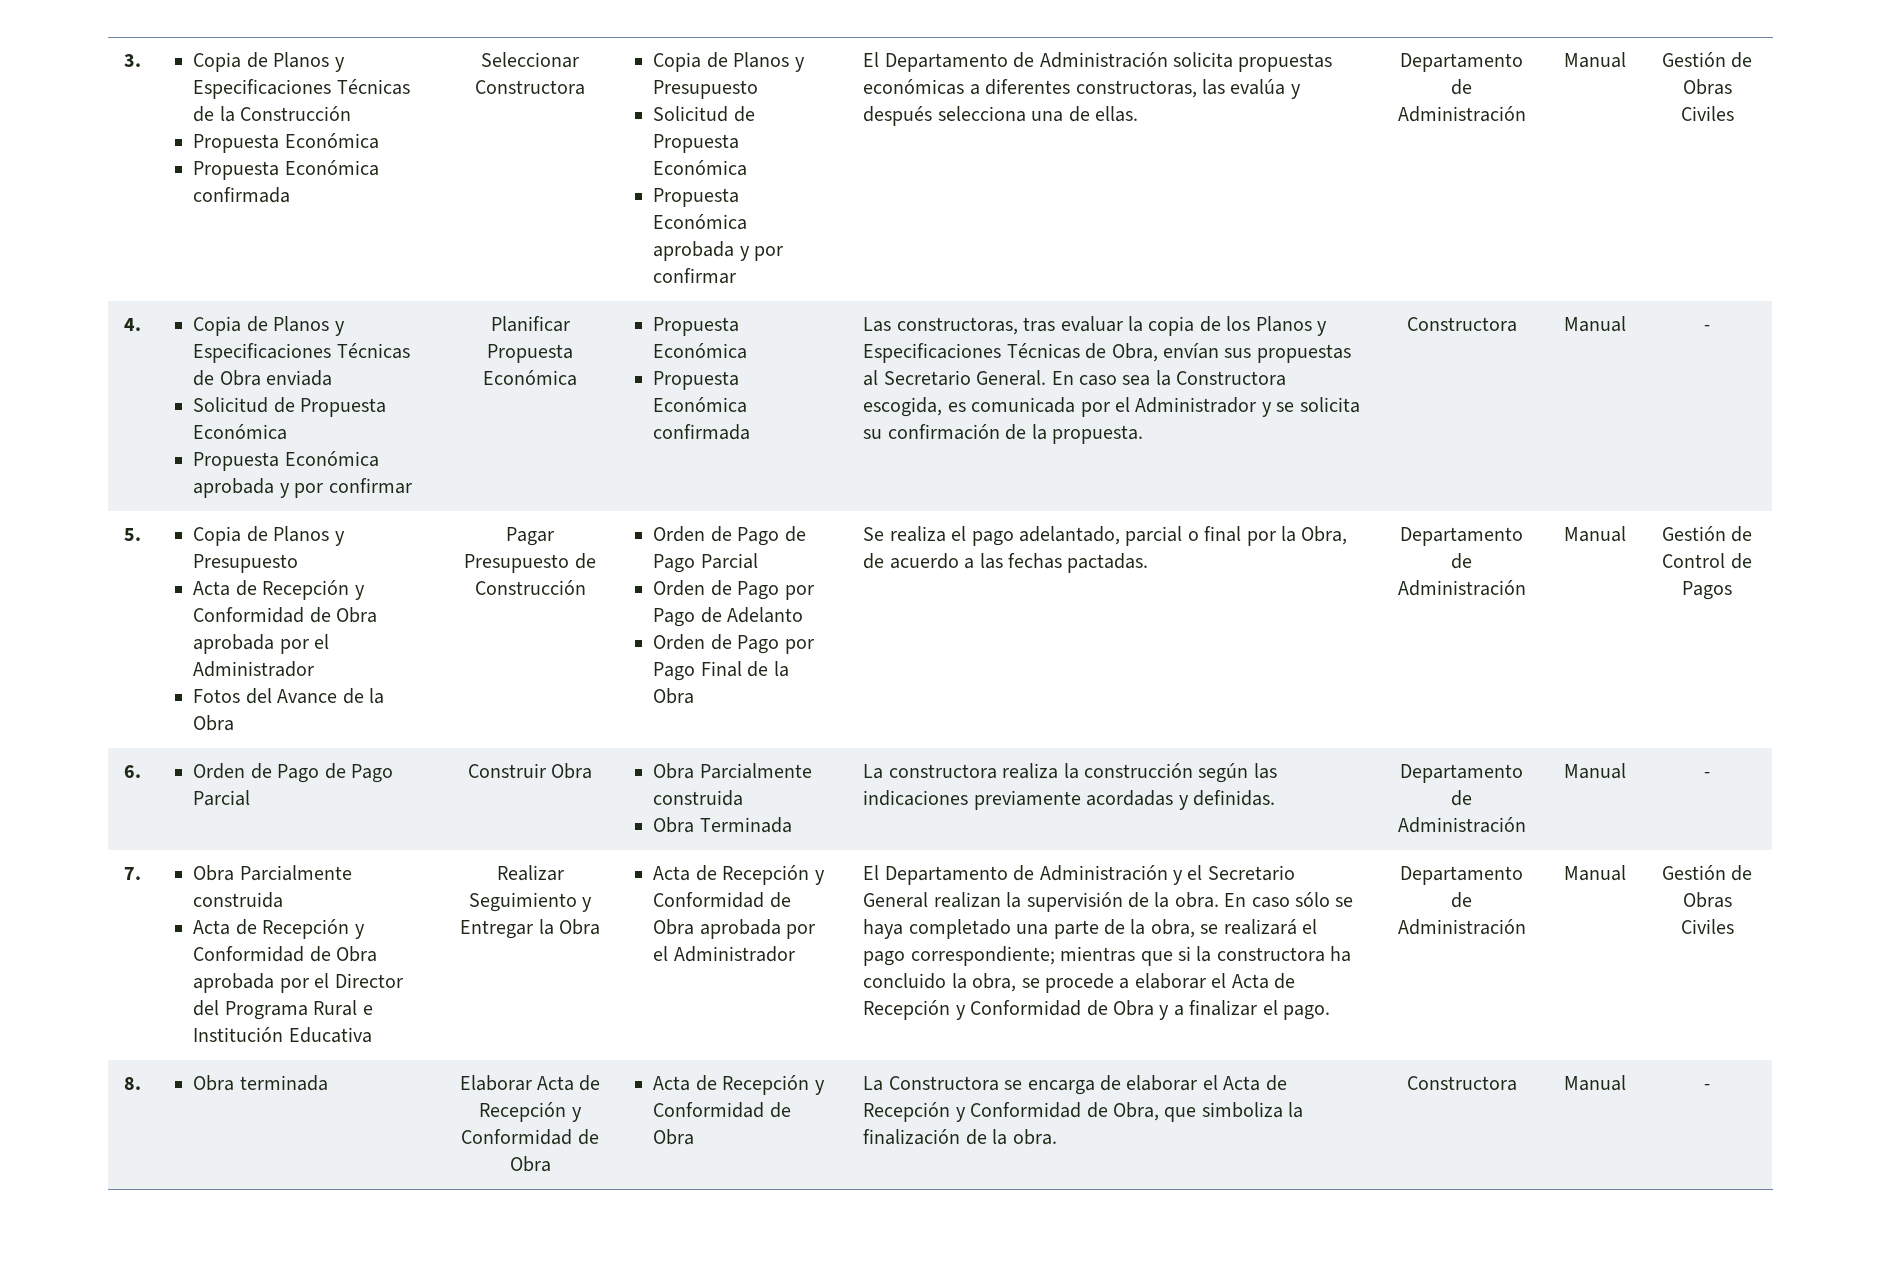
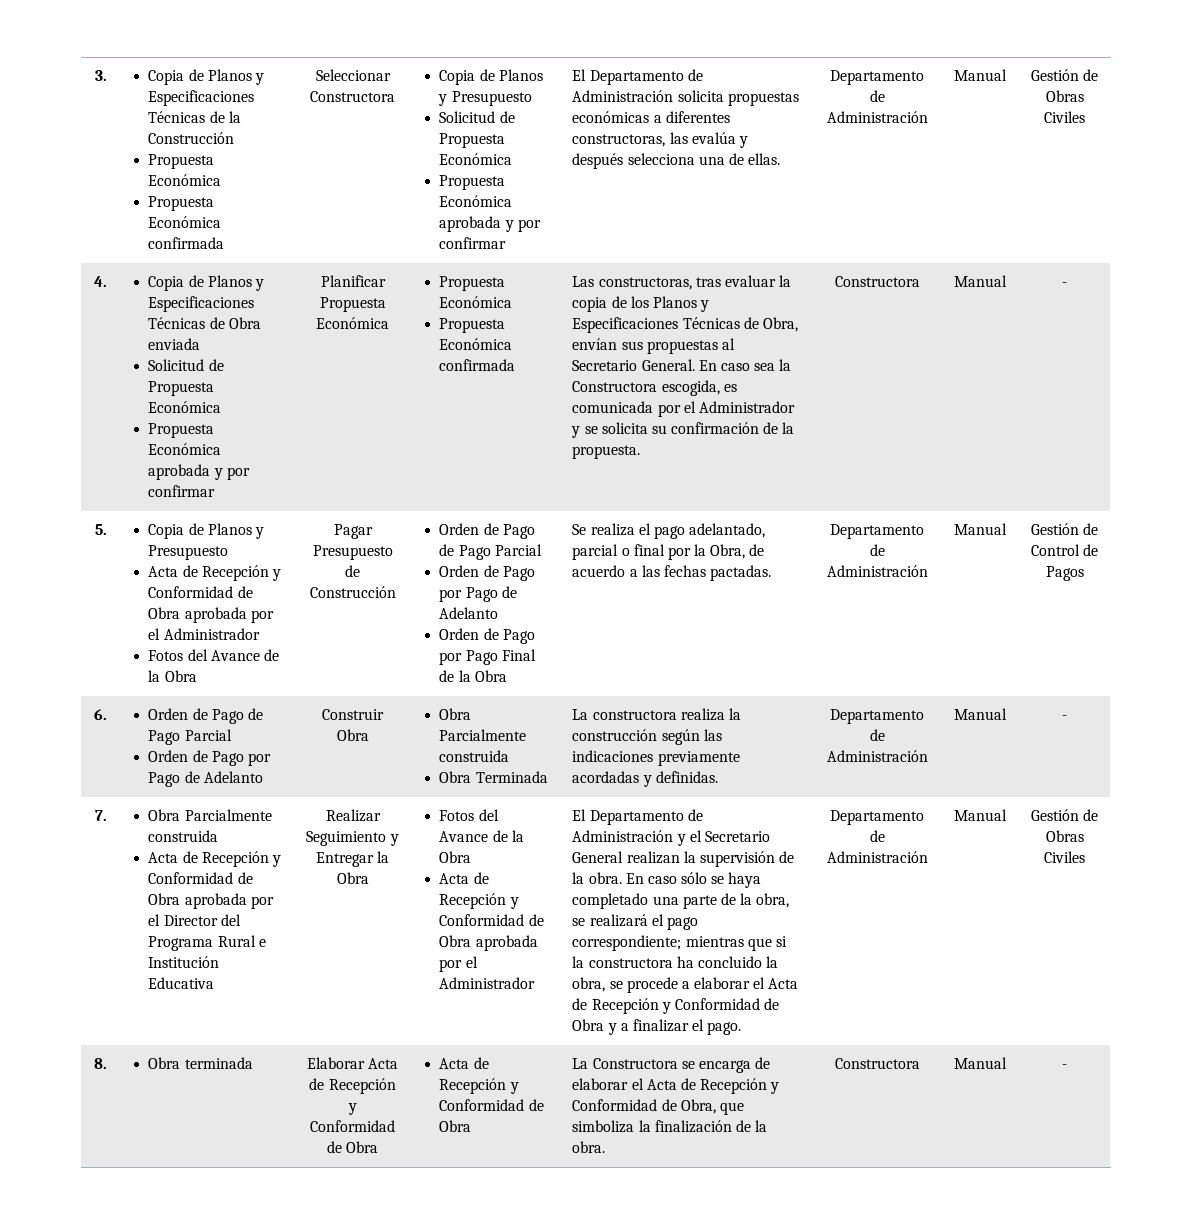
- 6. | Orden de Pago de Pago Parcial | Construir Obra | Obra Parcialmente construida
+ 6. | Orden de Pago de Pago Parcial
+ Orden de Pago por Pago de Adelanto | Construir Obra | Obra Parcialmente construida
- Realizar Seguimiento y Entregar la Obra
+ Realizar Seguimiento y Entregar la Obra | Fotos del Avance de la Obra

